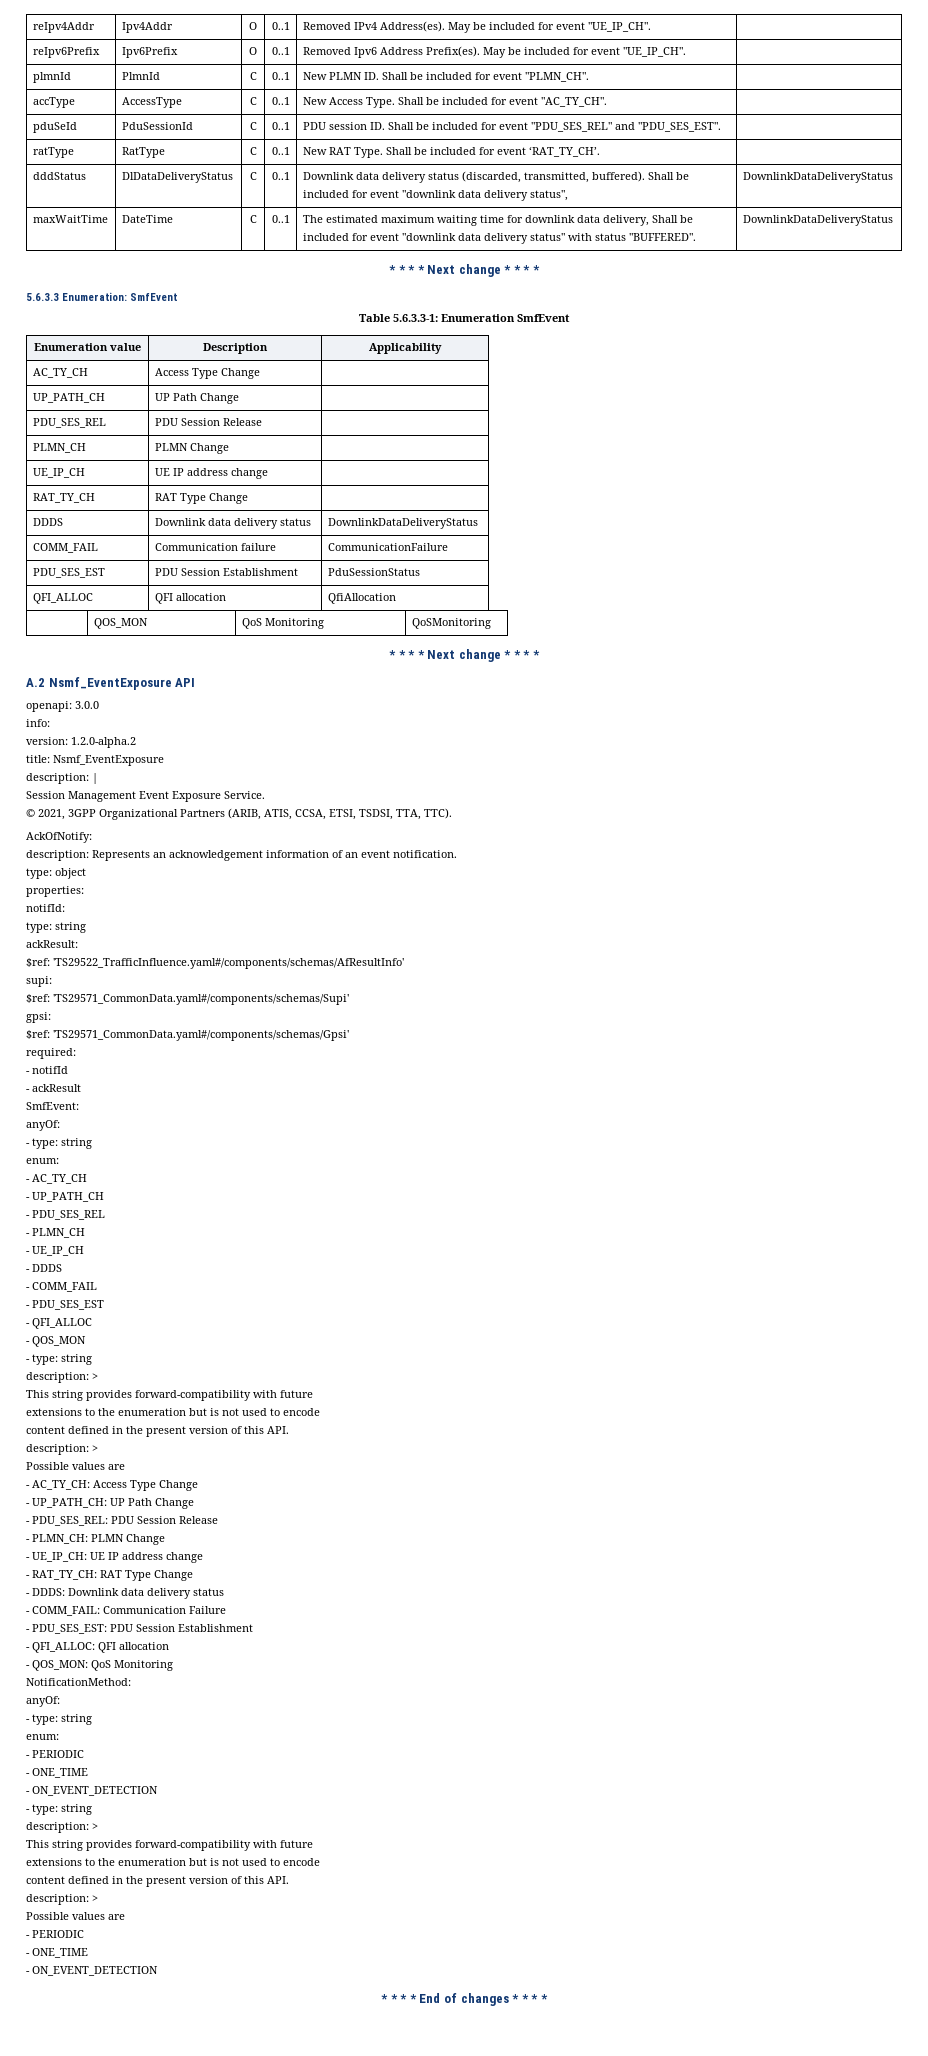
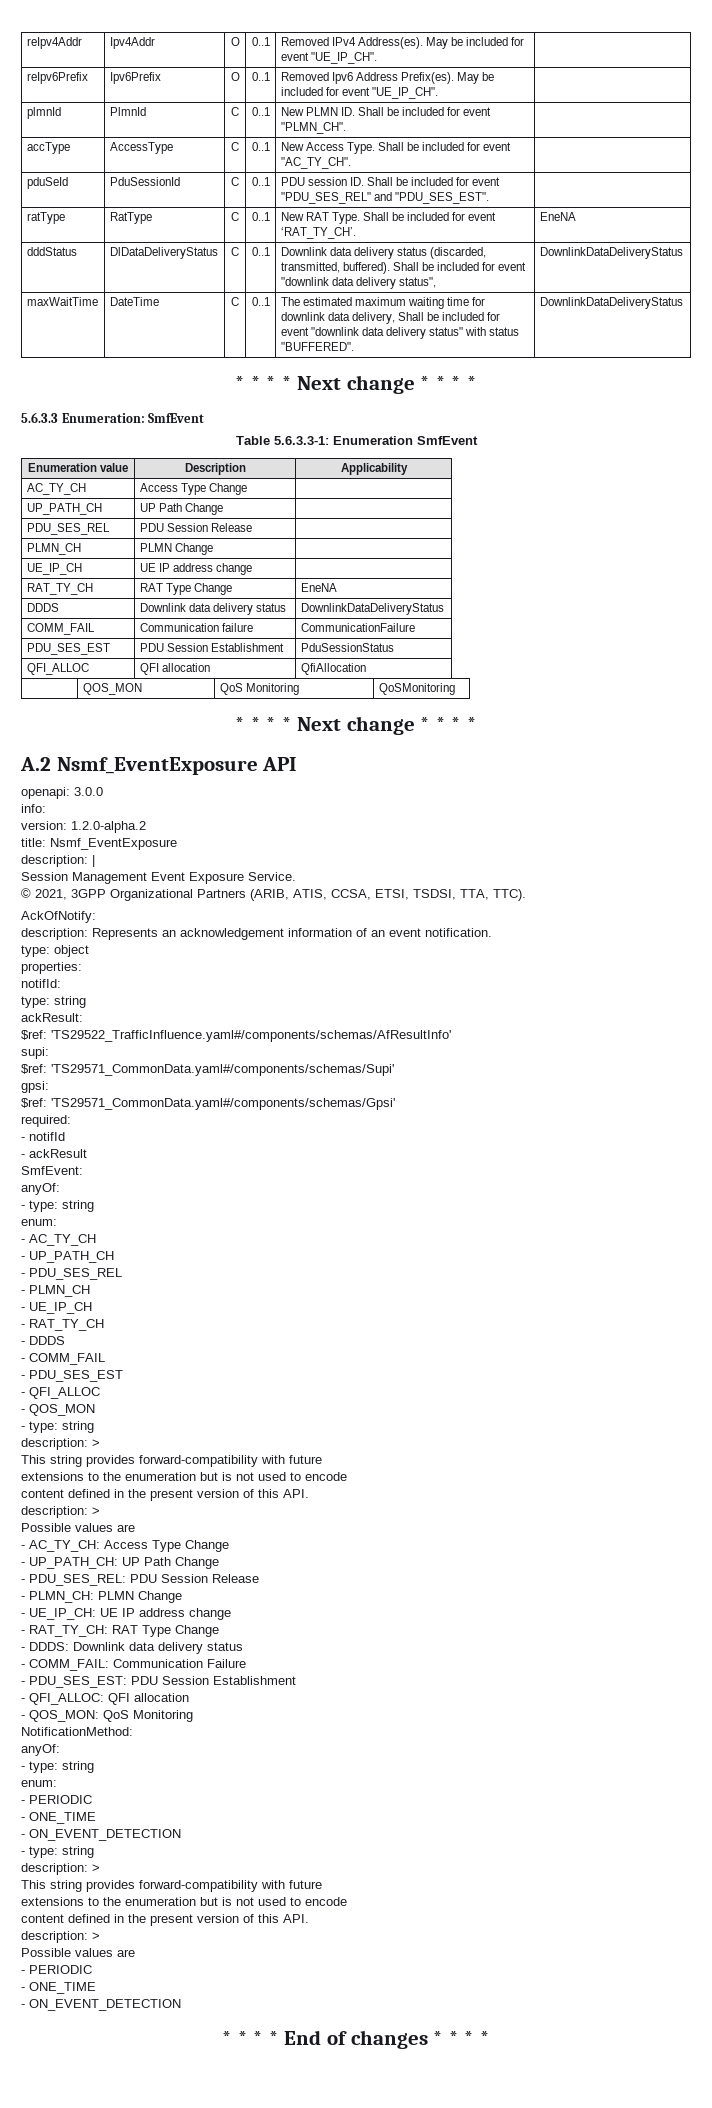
- ratType | RatType | C | 0..1 | New RAT Type. Shall be included for event ‘RAT_TY_CH’. |
+ ratType | RatType | C | 0..1 | New RAT Type. Shall be included for event ‘RAT_TY_CH’. | EneNA
- RAT_TY_CH | RAT Type Change |
+ RAT_TY_CH | RAT Type Change | EneNA
+ - RAT_TY_CH

